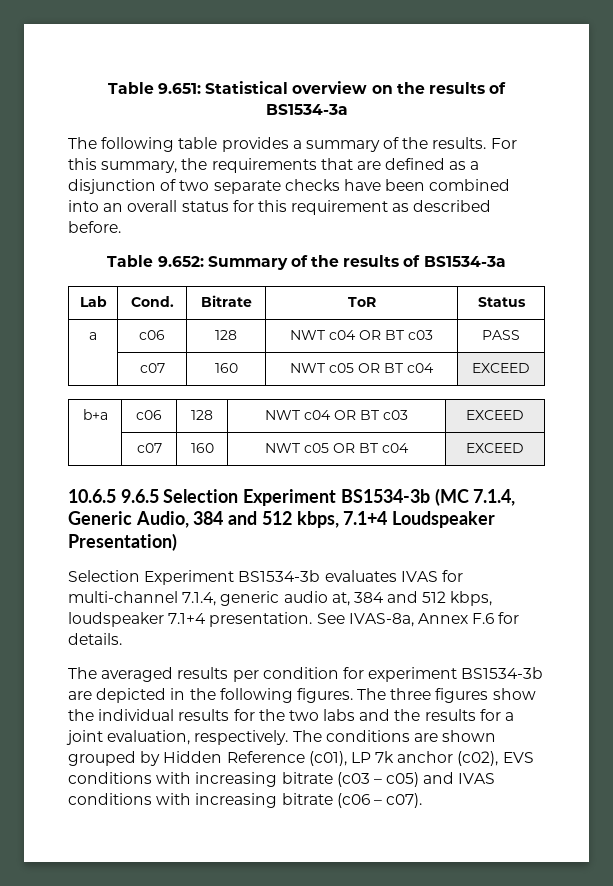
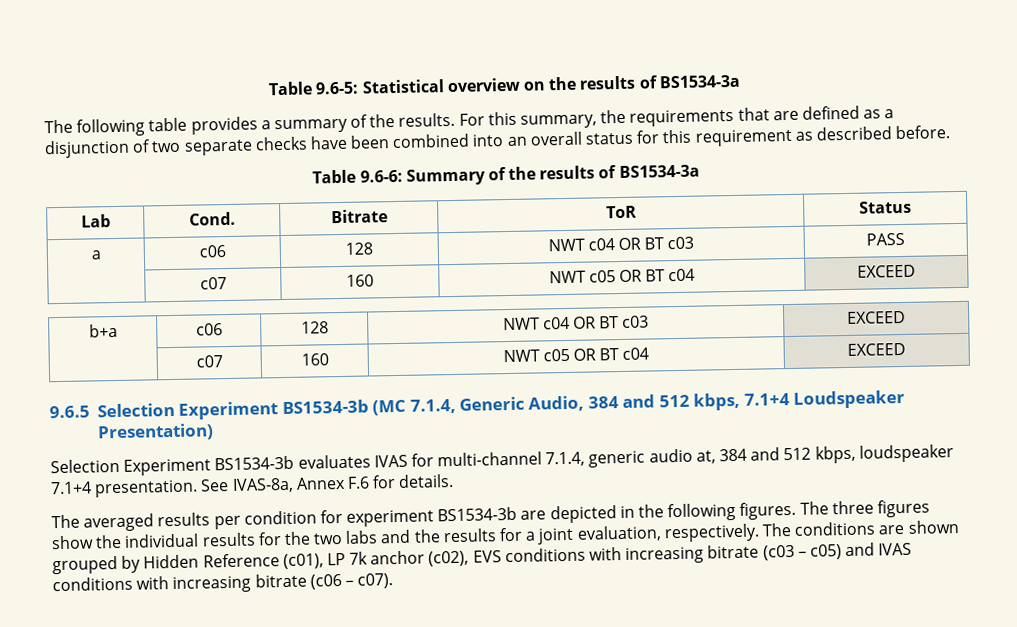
- Table 9.651: Statistical overview on the results of BS1534-3a
+ Table 9.6-5: Statistical overview on the results of BS1534-3a
- Table 9.652: Summary of the results of BS1534-3a
+ Table 9.6-6: Summary of the results of BS1534-3a
- 10.6.5 9.6.5 Selection Experiment BS1534-3b (MC 7.1.4, Generic Audio, 384 and 512 kbps, 7.1+4 Loudspeaker Presentation)
+ 9.6.5 Selection Experiment BS1534-3b (MC 7.1.4, Generic Audio, 384 and 512 kbps, 7.1+4 Loudspeaker Presentation)

